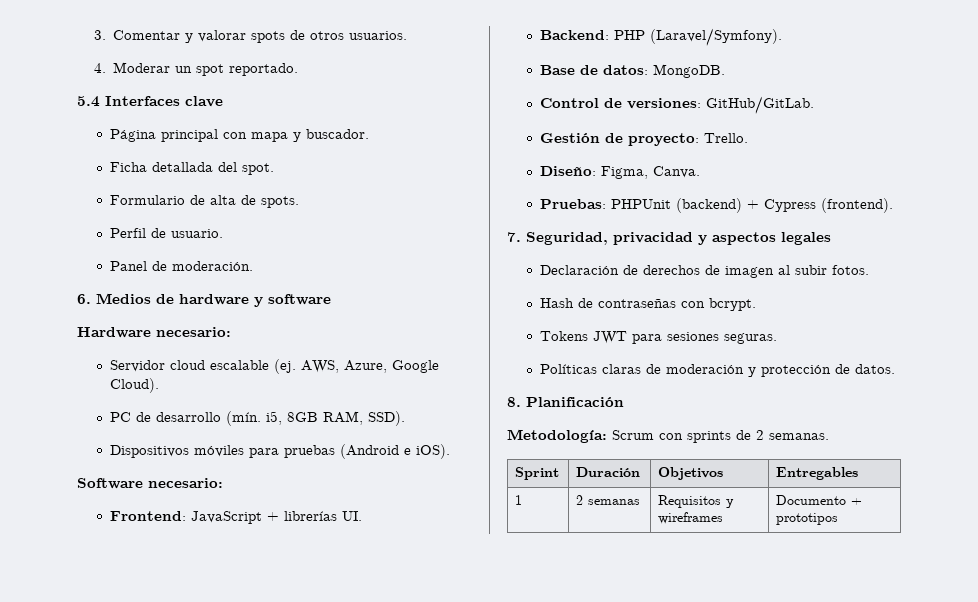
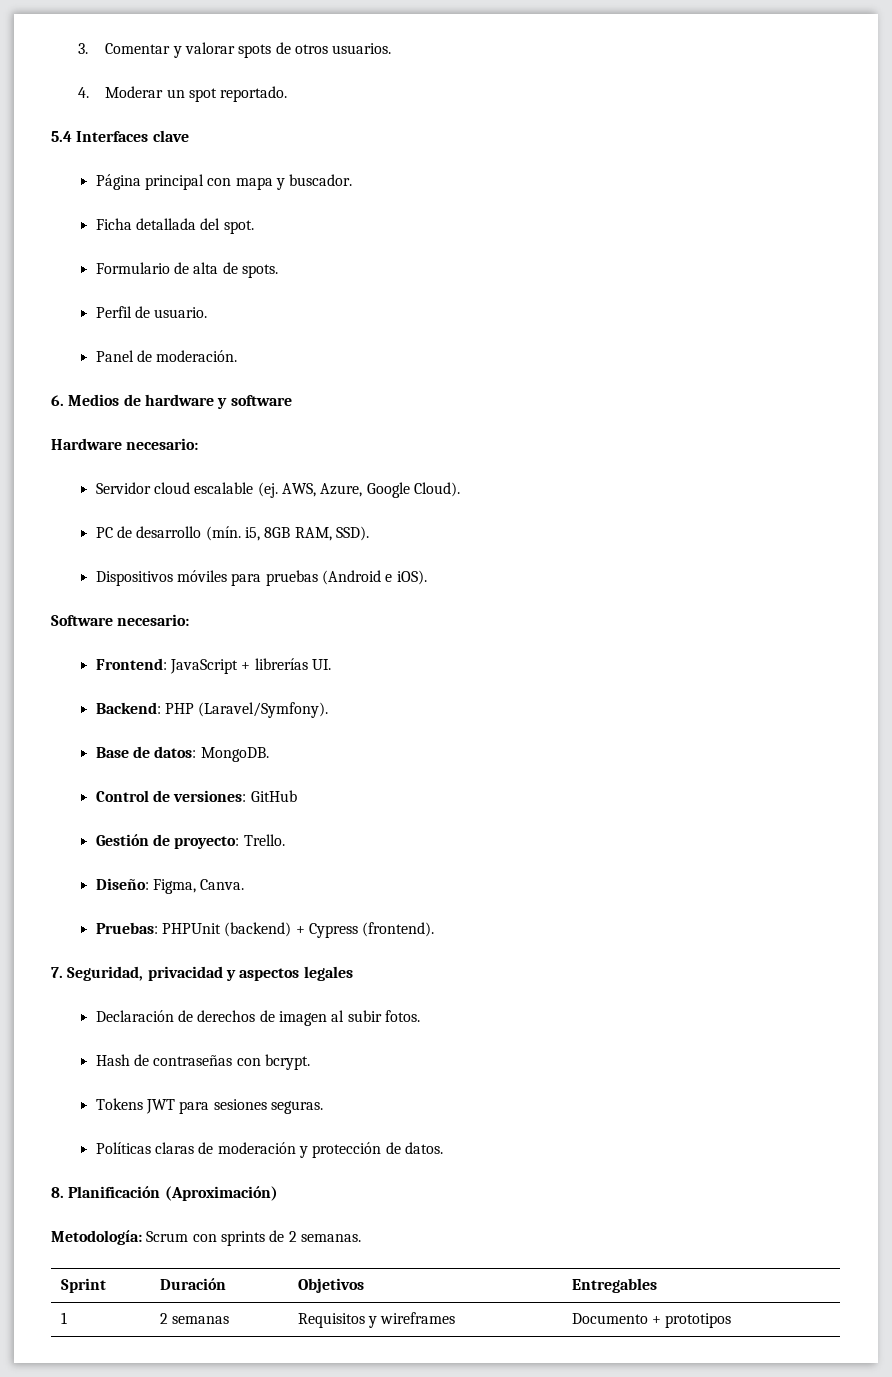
- Control de versiones: GitHub/GitLab.
+ Control de versiones: GitHub
- 8. Planificación
+ 8. Planificación (Aproximación)

